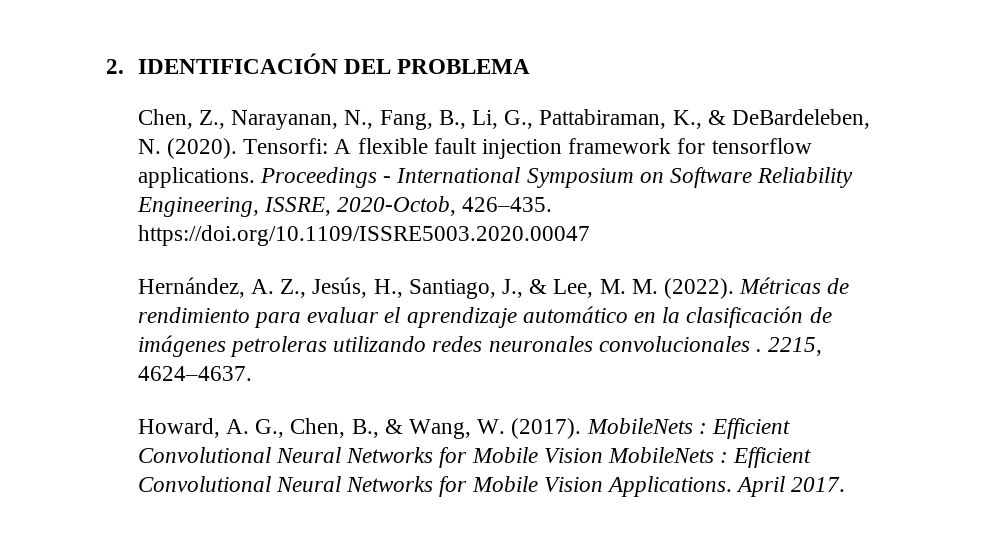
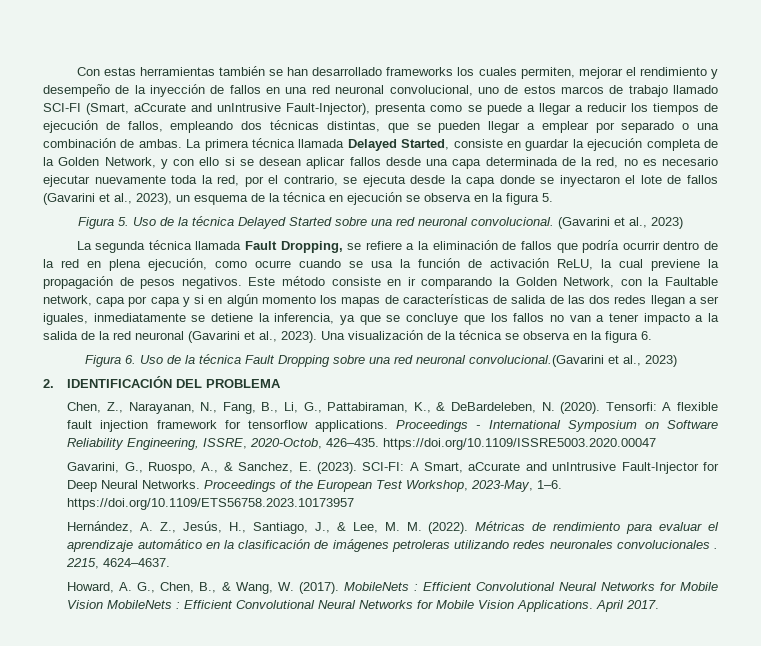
+ Con estas herramientas también se han desarrollado frameworks los cuales permiten, mejorar el rendimiento y desempeño de la inyección de fallos en una red neuronal convolucional, uno de estos marcos de trabajo llamado SCI-FI (Smart, aCcurate and unIntrusive Fault-Injector), presenta como se puede a llegar a reducir los tiempos de ejecución de fallos, empleando dos técnicas distintas, que se pueden llegar a emplear por separado o una combinación de ambas. La primera técnica llamada Delayed Started, consiste en guardar la ejecución completa de la Golden Network, y con ello si se desean aplicar fallos desde una capa determinada de la red, no es necesario ejecutar nuevamente toda la red, por el contrario, se ejecuta desde la capa donde se inyectaron el lote de fallos (Gavarini et al., 2023), un esquema de la técnica en ejecución se observa en la figura 5.
+ Figura 5. Uso de la técnica Delayed Started sobre una red neuronal convolucional. (Gavarini et al., 2023)
+ La segunda técnica llamada Fault Dropping, se refiere a la eliminación de fallos que podría ocurrir dentro de la red en plena ejecución, como ocurre cuando se usa la función de activación ReLU, la cual previene la propagación de pesos negativos. Este método consiste en ir comparando la Golden Network, con la Faultable network, capa por capa y si en algún momento los mapas de características de salida de las dos redes llegan a ser iguales, inmediatamente se detiene la inferencia, ya que se concluye que los fallos no van a tener impacto a la salida de la red neuronal (Gavarini et al., 2023). Una visualización de la técnica se observa en la figura 6.
+ Figura 6. Uso de la técnica Fault Dropping sobre una red neuronal convolucional.(Gavarini et al., 2023)
+ Gavarini, G., Ruospo, A., & Sanchez, E. (2023). SCI-FI: A Smart, aCcurate and unIntrusive Fault-Injector for Deep Neural Networks. Proceedings of the European Test Workshop, 2023-May, 1–6. https://doi.org/10.1109/ETS56758.2023.10173957

